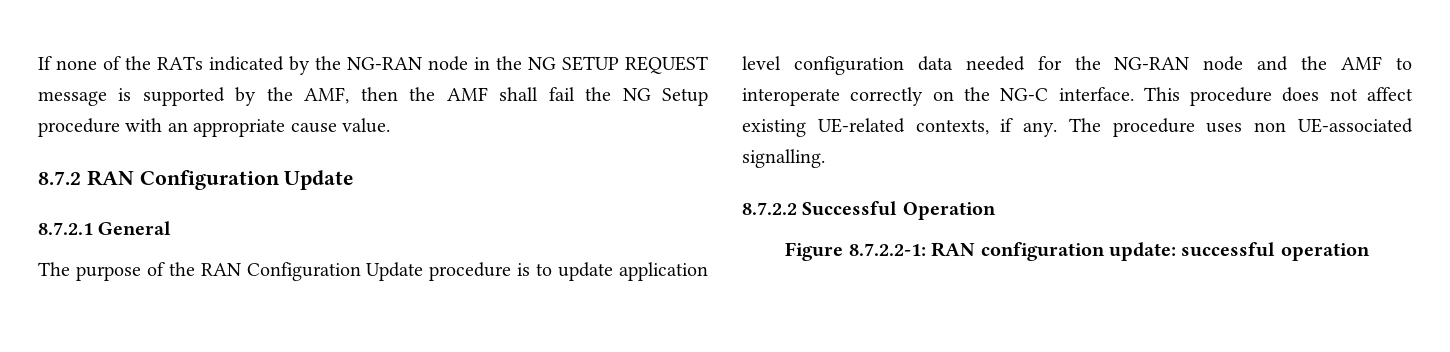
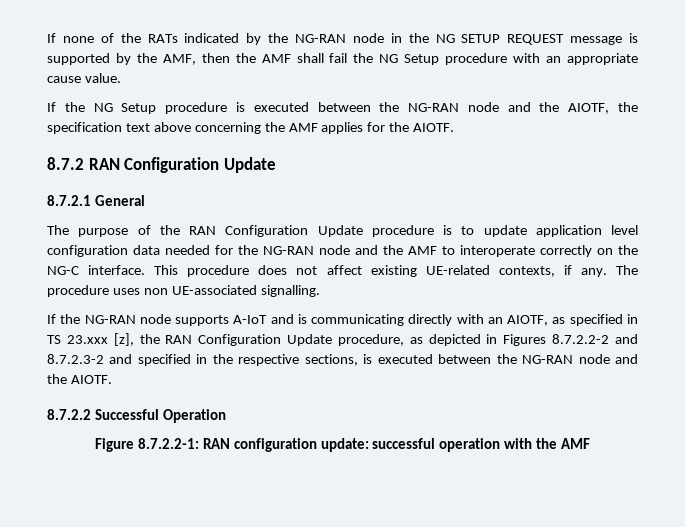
+ If the NG Setup procedure is executed between the NG-RAN node and the AIOTF, the specification text above concerning the AMF applies for the AIOTF.
+ If the NG-RAN node supports A-IoT and is communicating directly with an AIOTF, as specified in TS 23.xxx [z], the RAN Configuration Update procedure, as depicted in Figures 8.7.2.2-2 and 8.7.2.3-2 and specified in the respective sections, is executed between the NG-RAN node and the AIOTF.
- Figure 8.7.2.2-1: RAN configuration update: successful operation
+ Figure 8.7.2.2-1: RAN configuration update: successful operation with the AMF

